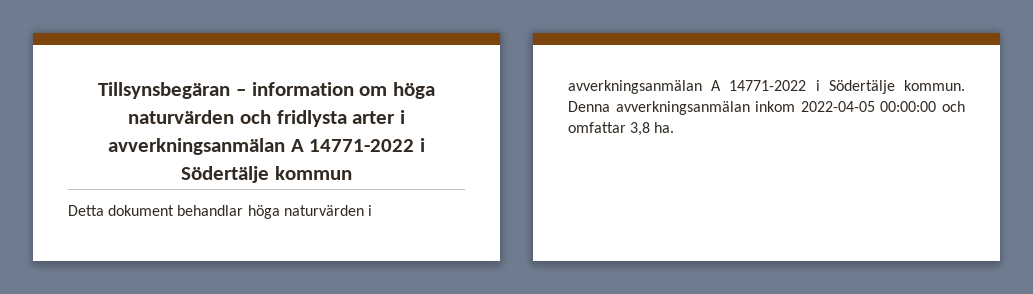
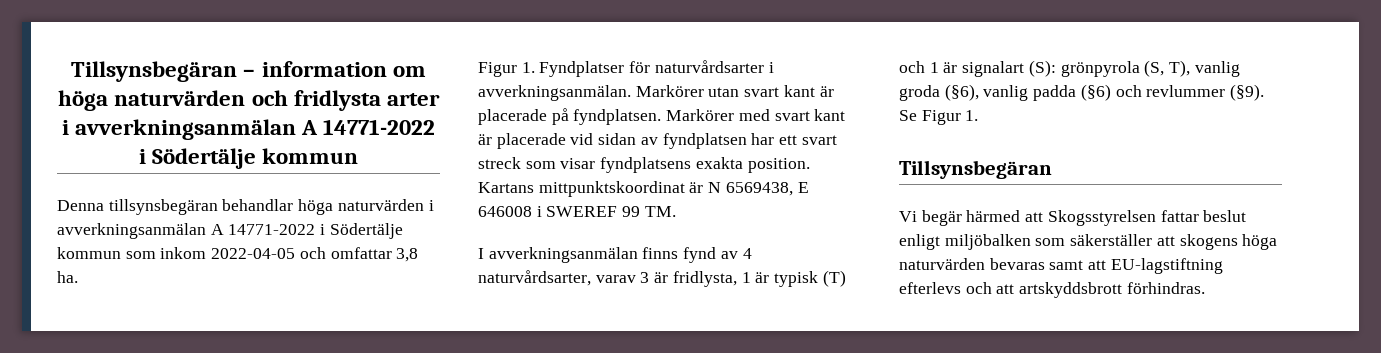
- Detta dokument behandlar höga naturvärden i avverkningsanmälan A 14771-2022 i Södertälje kommun. Denna avverkningsanmälan inkom 2022-04-05 00:00:00 och omfattar 3,8 ha.
+ Denna tillsynsbegäran behandlar höga naturvärden i avverkningsanmälan A 14771-2022 i Södertälje kommun som inkom 2022-04-05 och omfattar 3,8 ha.
+ Figur 1. Fyndplatser för naturvårdsarter i avverkningsanmälan. Markörer utan svart kant är placerade på fyndplatsen. Markörer med svart kant är placerade vid sidan av fyndplatsen har ett svart streck som visar fyndplatsens exakta position. Kartans mittpunktskoordinat är N 6569438, E 646008 i SWEREF 99 TM.
+ I avverkningsanmälan finns fynd av 4 naturvårdsarter, varav 3 är fridlysta, 1 är typisk (T) och 1 är signalart (S): grönpyrola (S, T), vanlig groda (§6), vanlig padda (§6) och revlummer (§9). Se Figur 1.
+ Tillsynsbegäran
+ Vi begär härmed att Skogsstyrelsen fattar beslut enligt miljöbalken som säkerställer att skogens höga naturvärden bevaras samt att EU-lagstiftning efterlevs och att artskyddsbrott förhindras.

